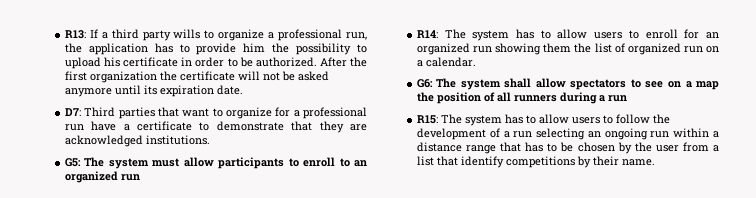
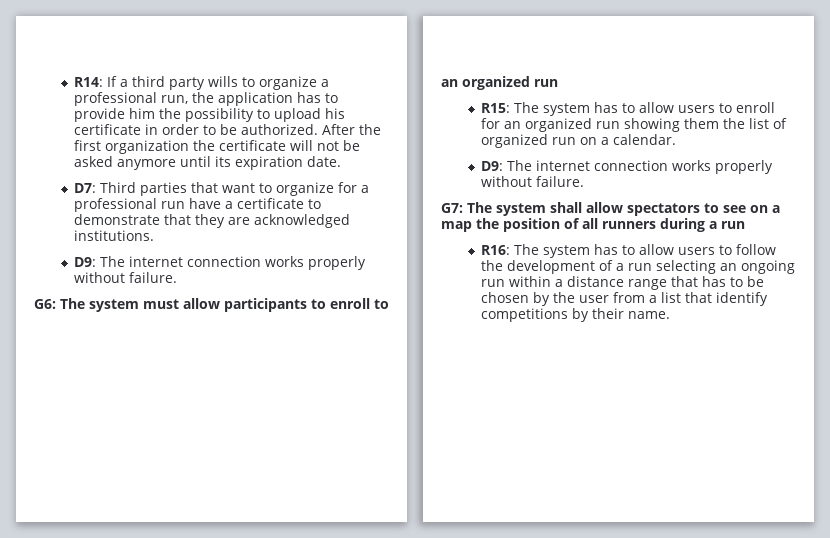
- R13: If a third party wills to organize a professional run, the application has to provide him the possibility to upload his certificate in order to be authorized.
+ R14: If a third party wills to organize a professional run, the application has to provide him the possibility to upload his certificate in order to be authorized.
  D7: Third parties that want to organize for a professional run have a certificate to demonstrate that they are acknowledged institutions.
- G5: The system must allow participants to enroll to an organized run
+ D9: The internet connection works properly without failure.
+ G6: The system must allow participants to enroll to an organized run
- R14: The system has to allow users to enroll for an organized run showing them the list of organized run on a calendar.
- G6: The system shall allow spectators to see on a map the position of all runners during a run
+ R15: The system has to allow users to enroll for an organized run showing them the list of organized run on a calendar.
+ D9: The internet connection works properly without failure.
+ G7: The system shall allow spectators to see on a map the position of all runners during a run
- R15: The system has to allow users to follow the development of a run selecting an ongoing run within a distance range that has to be chosen by the user from a list that identify competitions by their name.
+ R16: The system has to allow users to follow the development of a run selecting an ongoing run within a distance range that has to be chosen by the user from a list that identify competitions by their name.

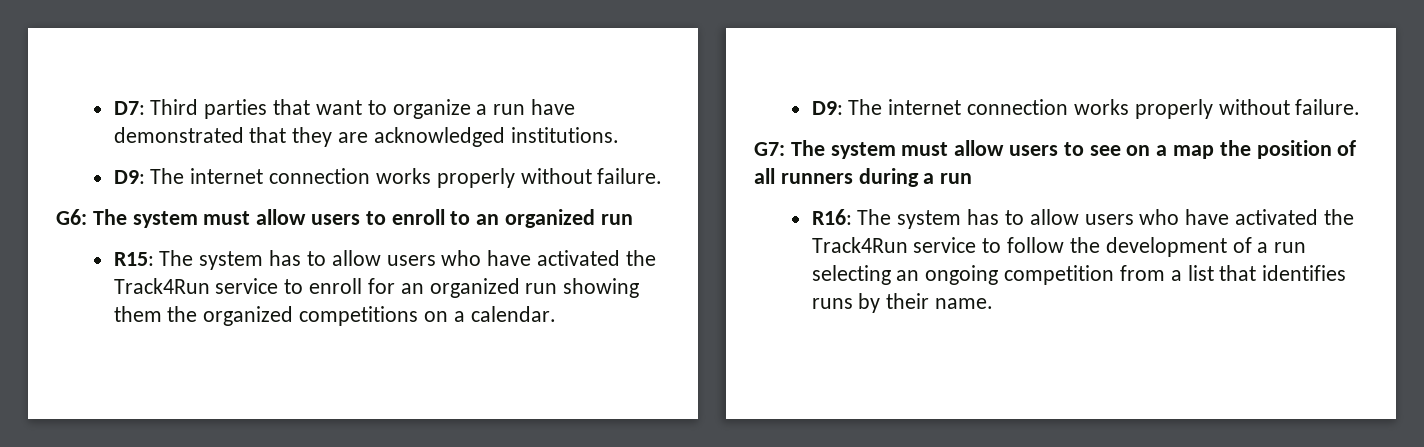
- R14: If a third party wills to organize a professional run, the application has to provide him the possibility to upload his certificate in order to be authorized. After the first organization the certificate will not be asked anymore until its expiration date.
- D7: Third parties that want to organize for a professional run have a certificate to demonstrate that they are acknowledged institutions.
+ D7: Third parties that want to organize a run have demonstrated that they are acknowledged institutions.
- G6: The system must allow participants to enroll to an organized run
+ G6: The system must allow users to enroll to an organized run
- R15: The system has to allow users to enroll for an organized run showing them the list of organized run on a calendar.
+ R15: The system has to allow users who have activated the Track4Run service to enroll for an organized run showing them the organized competitions on a calendar.
- G7: The system shall allow spectators to see on a map the position of all runners during a run
+ G7: The system must allow users to see on a map the position of all runners during a run
- R16: The system has to allow users to follow the development of a run selecting an ongoing run within a distance range that has to be chosen by the user from a list that identify competitions by their name.
+ R16: The system has to allow users who have activated the Track4Run service to follow the development of a run selecting an ongoing competition from a list that identifies runs by their name.

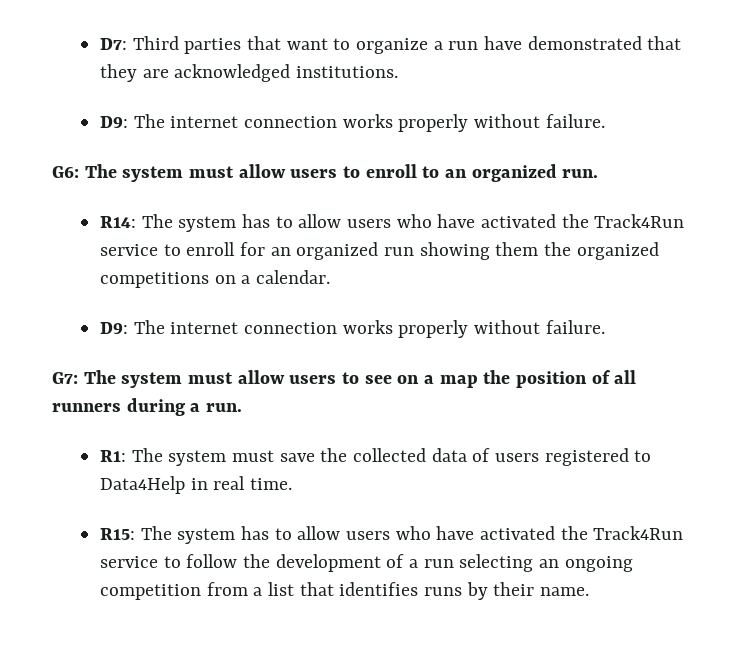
- G6: The system must allow users to enroll to an organized run
- R15: The system has to allow users who have activated the Track4Run service to enroll for an organized run showing them the organized competitions on a calendar.
+ G6: The system must allow users to enroll to an organized run.
+ R14: The system has to allow users who have activated the Track4Run service to enroll for an organized run showing them the organized competitions on a calendar.
- G7: The system must allow users to see on a map the position of all runners during a run
- R16: The system has to allow users who have activated the Track4Run service to follow the development of a run selecting an ongoing competition from a list that identifies runs by their name.
+ G7: The system must allow users to see on a map the position of all runners during a run.
+ R1: The system must save the collected data of users registered to Data4Help in real time.
+ R15: The system has to allow users who have activated the Track4Run service to follow the development of a run selecting an ongoing competition from a list that identifies runs by their name.

